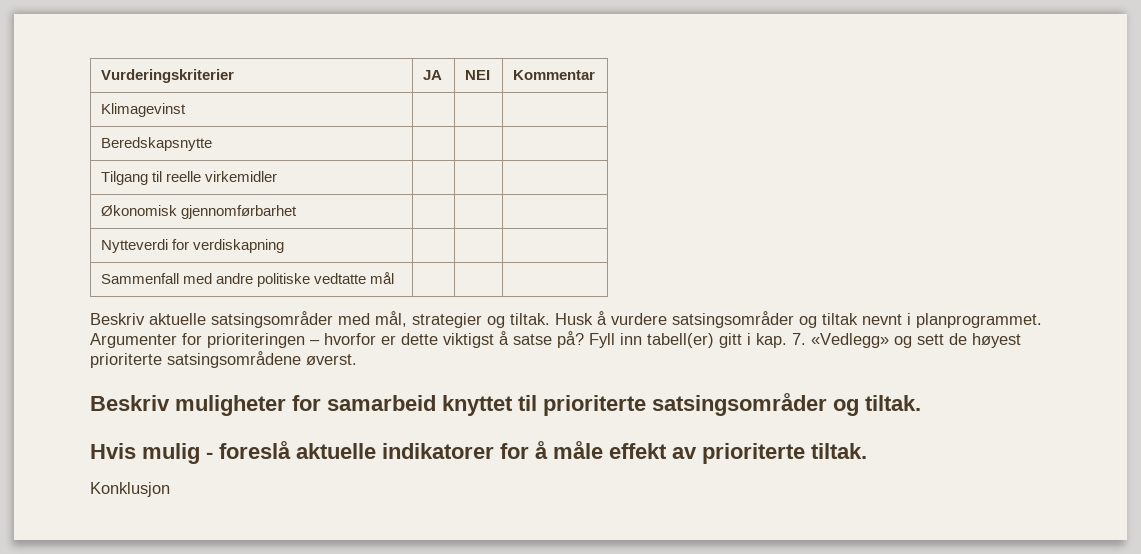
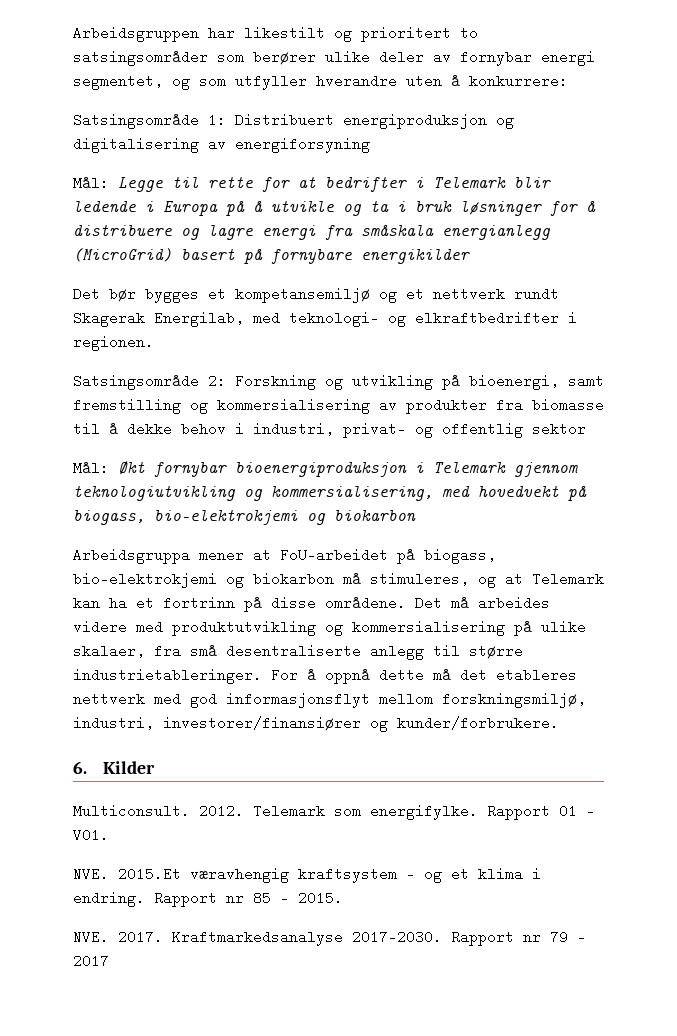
- Vurderingskriterier | JA | NEI | Kommentar
- Klimagevinst | | |
- Beredskapsnytte | | |
- Tilgang til reelle virkemidler | | |
- Økonomisk gjennomførbarhet | | |
- Nytteverdi for verdiskapning | | |
- Sammenfall med andre politiske vedtatte mål | | |
- Beskriv aktuelle satsingsområder med mål, strategier og tiltak. Husk å vurdere satsingsområder og tiltak nevnt i planprogrammet. Argumenter for prioriteringen – hvorfor er dette viktigst å satse på? Fyll inn tabell(er) gitt i kap. 7. «Vedlegg» og sett de høyest prioriterte satsingsområdene øverst.
- Beskriv muligheter for samarbeid knyttet til prioriterte satsingsområder og tiltak.
- Hvis mulig - foreslå aktuelle indikatorer for å måle effekt av prioriterte tiltak.
- Konklusjon
+ Arbeidsgruppen har likestilt og prioritert to satsingsområder som berører ulike deler av fornybar energi segmentet, og som utfyller hverandre uten å konkurrere:
+ Satsingsområde 1: Distribuert energiproduksjon og digitalisering av energiforsyning
+ Mål: Legge til rette for at bedrifter i Telemark blir ledende i Europa på å utvikle og ta i bruk løsninger for å distribuere og lagre energi fra småskala energianlegg (MicroGrid) basert på fornybare energikilder
+ Det bør bygges et kompetansemiljø og et nettverk rundt Skagerak Energilab, med teknologi- og elkraftbedrifter i regionen.
+ Satsingsområde 2: Forskning og utvikling på bioenergi, samt fremstilling og kommersialisering av produkter fra biomasse til å dekke behov i industri, privat- og offentlig sektor
+ Mål: Økt fornybar bioenergiproduksjon i Telemark gjennom teknologiutvikling og kommersialisering, med hovedvekt på biogass, bio-elektrokjemi og biokarbon
+ Arbeidsgruppa mener at FoU-arbeidet på biogass, bio-elektrokjemi og biokarbon må stimuleres, og at Telemark kan ha et fortrinn på disse områdene. Det må arbeides videre med produktutvikling og kommersialisering på ulike skalaer, fra små desentraliserte anlegg til større industrietableringer. For å oppnå dette må det etableres nettverk med god informasjonsflyt mellom forskningsmiljø, industri, investorer/finansiører og kunder/forbrukere.
+ 6. Kilder
+ Multiconsult. 2012. Telemark som energifylke. Rapport 01 – V01.
+ NVE. 2015.Et væravhengig kraftsystem – og et klima i endring. Rapport nr 85 – 2015.
+ NVE. 2017. Kraftmarkedsanalyse 2017-2030. Rapport nr 79 - 2017

